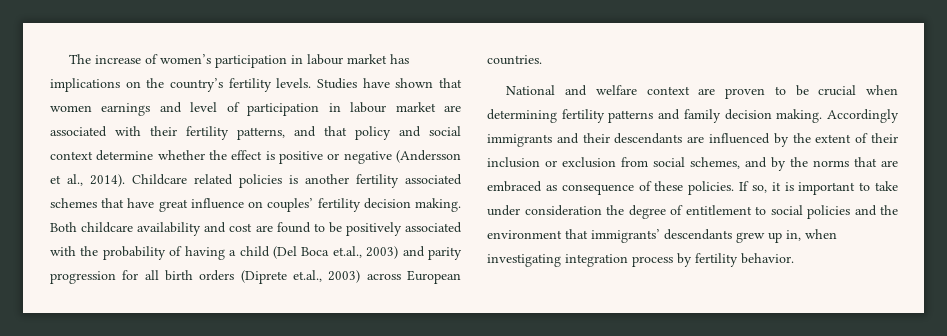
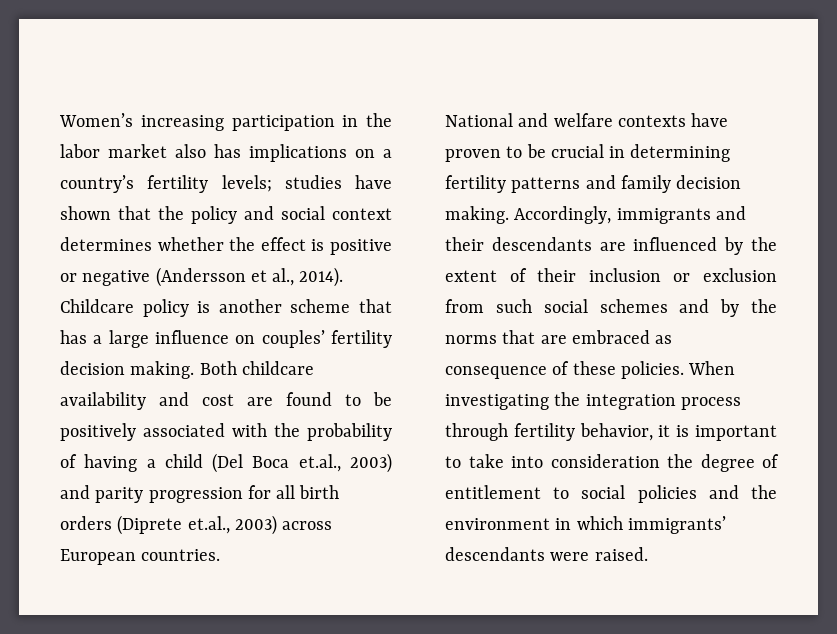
- The increase of women’s participation in labour market has implications on the country’s fertility levels. Studies have shown that women earnings and level of participation in labour market are associated with their fertility patterns, and that policy and social context determine whether the effect is positive or negative (Andersson et al., 2014).
+ Women’s increasing participation in the labor market also has implications on a country’s fertility levels; studies have shown that the policy and social context determines whether the effect is positive or negative (Andersson et al., 2014).
- Childcare related policies is another fertility associated schemes that have great influence on couples’ fertility decision making.
+ Childcare policy is another scheme that has a large influence on couples’ fertility decision making.
- National and welfare context are proven to be crucial when determining fertility patterns and family decision making.
+ National and welfare contexts have proven to be crucial in determining fertility patterns and family decision making.
- Accordingly immigrants and their descendants are influenced by the extent of their inclusion or exclusion from social schemes, and by the norms that are embraced as consequence of these policies.
+ Accordingly, immigrants and their descendants are influenced by the extent of their inclusion or exclusion from such social schemes and by the norms that are embraced as consequence of these policies.
- If so, it is important to take under consideration the degree of entitlement to social policies and the environment that immigrants’ descendants grew up in, when investigating integration process by fertility behavior.
+ When investigating the integration process through fertility behavior, it is important to take into consideration the degree of entitlement to social policies and the environment in which immigrants’ descendants were raised.

